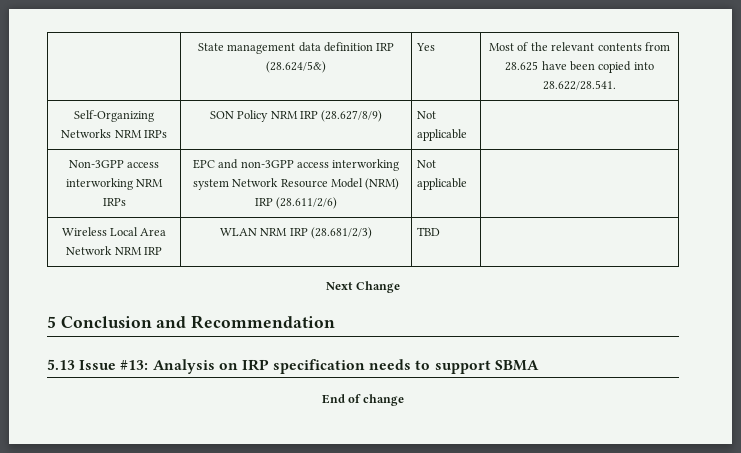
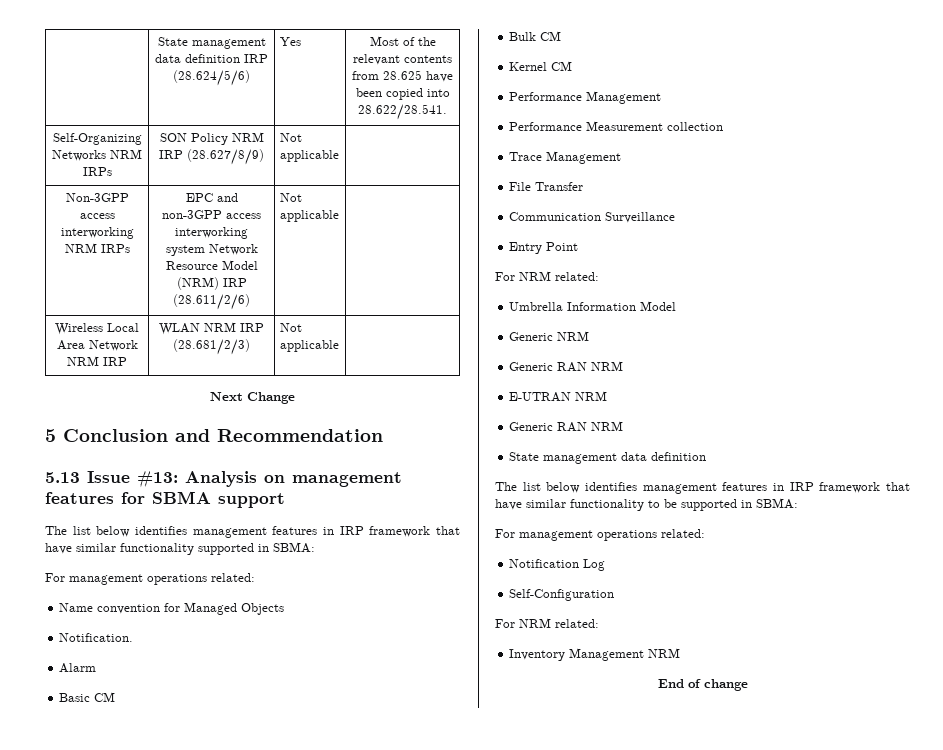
- | State management data definition IRP (28.624/5&) | Yes | Most of the relevant contents from 28.625 have been copied into 28.622/28.541.
+ | State management data definition IRP (28.624/5/6) | Yes | Most of the relevant contents from 28.625 have been copied into 28.622/28.541.
- Wireless Local Area Network NRM IRP | WLAN NRM IRP (28.681/2/3) | TBD |
+ Wireless Local Area Network NRM IRP | WLAN NRM IRP (28.681/2/3) | Not applicable |
- 5.13 Issue #13: Analysis on IRP specification needs to support SBMA
+ 5.13 Issue #13: Analysis on management features for SBMA support
+ The list below identifies management features in IRP framework that have similar functionality supported in SBMA:
+ For management operations related:
+ Name convention for Managed Objects
+ Notification.
+ Alarm
+ Basic CM
+ Bulk CM
+ Kernel CM
+ Performance Management
+ Performance Measurement collection
+ Trace Management
+ File Transfer
+ Communication Surveillance
+ Entry Point
+ For NRM related:
+ Umbrella Information Model
+ Generic NRM
+ Generic RAN NRM
+ E-UTRAN NRM
+ Generic RAN NRM
+ State management data definition
+ The list below identifies management features in IRP framework that have similar functionality to be supported in SBMA:
+ For management operations related:
+ Notification Log
+ Self-Configuration
+ For NRM related:
+ Inventory Management NRM

